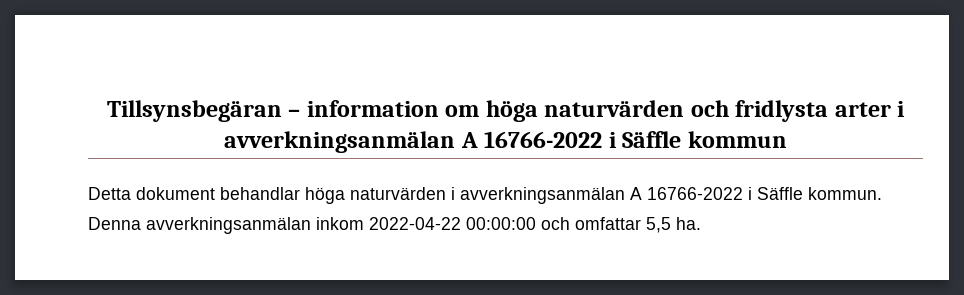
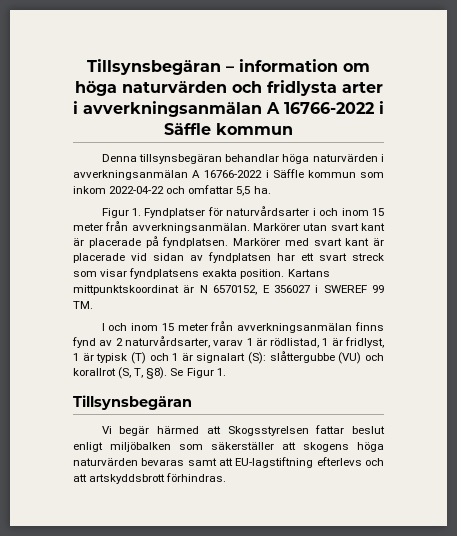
- Detta dokument behandlar höga naturvärden i avverkningsanmälan A 16766-2022 i Säffle kommun. Denna avverkningsanmälan inkom 2022-04-22 00:00:00 och omfattar 5,5 ha.
+ Denna tillsynsbegäran behandlar höga naturvärden i avverkningsanmälan A 16766-2022 i Säffle kommun som inkom 2022-04-22 och omfattar 5,5 ha.
+ Figur 1. Fyndplatser för naturvårdsarter i och inom 15 meter från avverkningsanmälan. Markörer utan svart kant är placerade på fyndplatsen. Markörer med svart kant är placerade vid sidan av fyndplatsen har ett svart streck som visar fyndplatsens exakta position. Kartans mittpunktskoordinat är N 6570152, E 356027 i SWEREF 99 TM.
+ I och inom 15 meter från avverkningsanmälan finns fynd av 2 naturvårdsarter, varav 1 är rödlistad, 1 är fridlyst, 1 är typisk (T) och 1 är signalart (S): slåttergubbe (VU) och korallrot (S, T, §8). Se Figur 1.
+ Tillsynsbegäran
+ Vi begär härmed att Skogsstyrelsen fattar beslut enligt miljöbalken som säkerställer att skogens höga naturvärden bevaras samt att EU-lagstiftning efterlevs och att artskyddsbrott förhindras.

